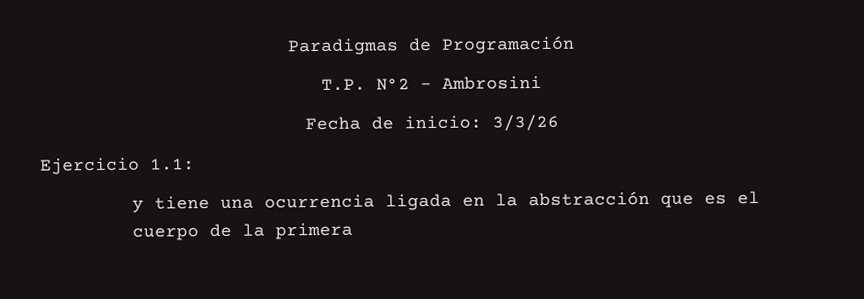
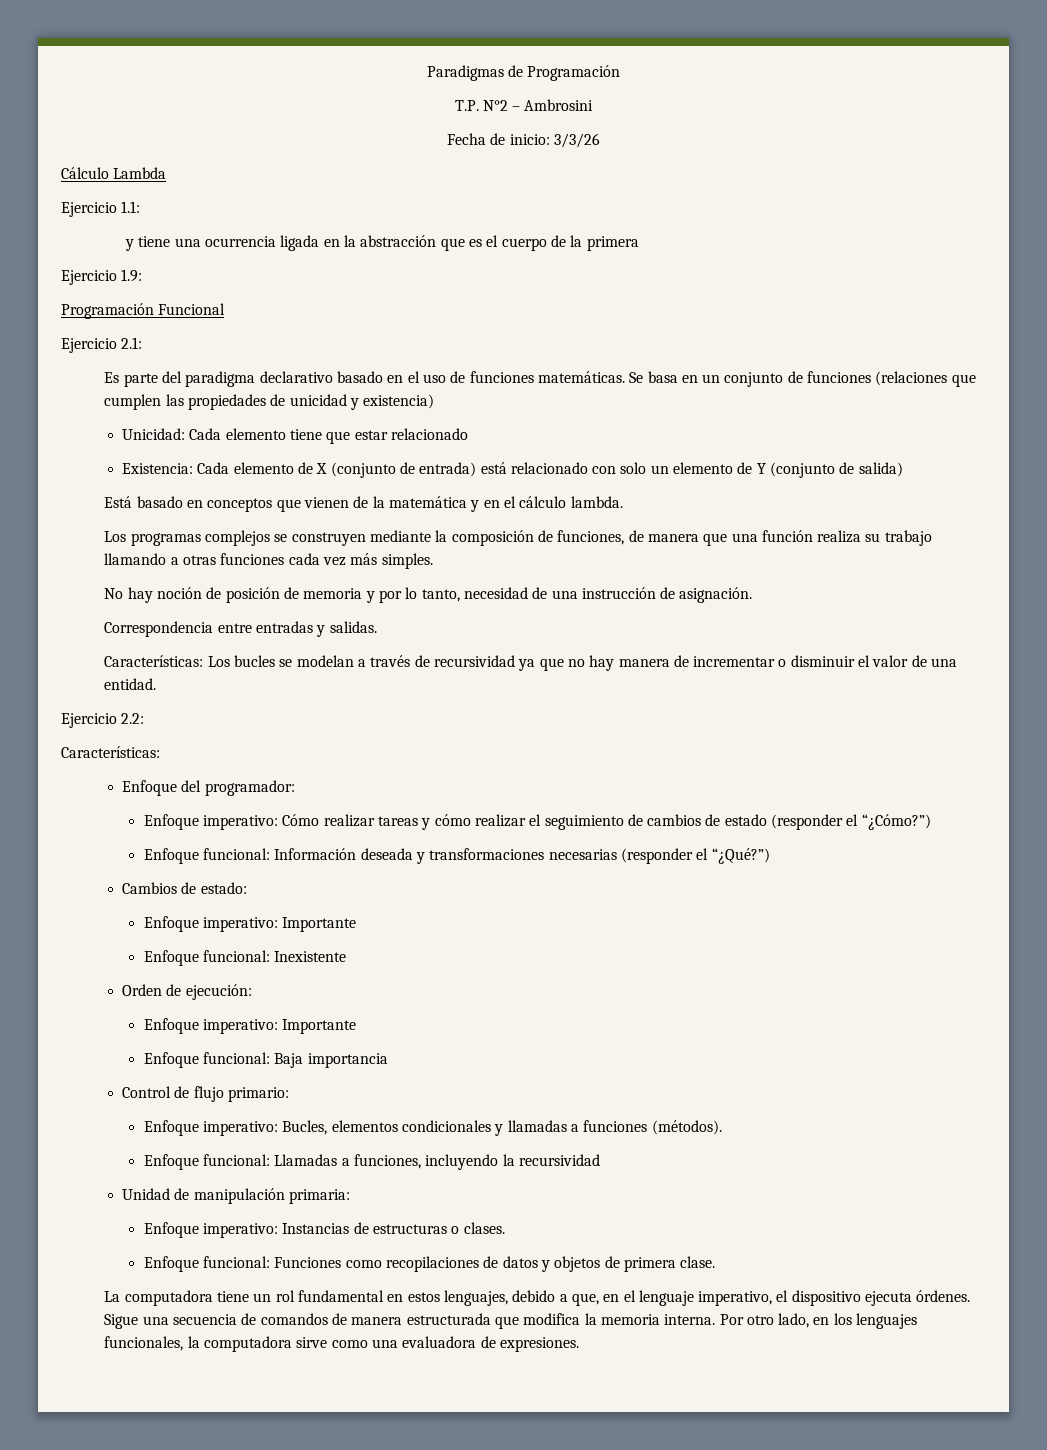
+ Cálculo Lambda
+ Ejercicio 1.9:
+ Programación Funcional
+ Ejercicio 2.1:
+ Es parte del paradigma declarativo basado en el uso de funciones matemáticas. Se basa en un conjunto de funciones (relaciones que cumplen las propiedades de unicidad y existencia)
+ Unicidad: Cada elemento tiene que estar relacionado
+ Existencia: Cada elemento de X (conjunto de entrada) está relacionado con solo un elemento de Y (conjunto de salida)
+ Está basado en conceptos que vienen de la matemática y en el cálculo lambda.
+ Los programas complejos se construyen mediante la composición de funciones, de manera que una función realiza su trabajo llamando a otras funciones cada vez más simples.
+ No hay noción de posición de memoria y por lo tanto, necesidad de una instrucción de asignación.
+ Correspondencia entre entradas y salidas.
+ Características: Los bucles se modelan a través de recursividad ya que no hay manera de incrementar o disminuir el valor de una entidad.
+ Ejercicio 2.2:
+ Características:
+ Enfoque del programador:
+ Enfoque imperativo: Cómo realizar tareas y cómo realizar el seguimiento de cambios de estado (responder el “¿Cómo?”)
+ Enfoque funcional: Información deseada y transformaciones necesarias (responder el “¿Qué?”)
+ Cambios de estado:
+ Enfoque imperativo: Importante
+ Enfoque funcional: Inexistente
+ Orden de ejecución:
+ Enfoque imperativo: Importante
+ Enfoque funcional: Baja importancia
+ Control de flujo primario:
+ Enfoque imperativo: Bucles, elementos condicionales y llamadas a funciones (métodos).
+ Enfoque funcional: Llamadas a funciones, incluyendo la recursividad
+ Unidad de manipulación primaria:
+ Enfoque imperativo: Instancias de estructuras o clases.
+ Enfoque funcional: Funciones como recopilaciones de datos y objetos de primera clase.
+ La computadora tiene un rol fundamental en estos lenguajes, debido a que, en el lenguaje imperativo, el dispositivo ejecuta órdenes. Sigue una secuencia de comandos de manera estructurada que modifica la memoria interna. Por otro lado, en los lenguajes funcionales, la computadora sirve como una evaluadora de expresiones.

